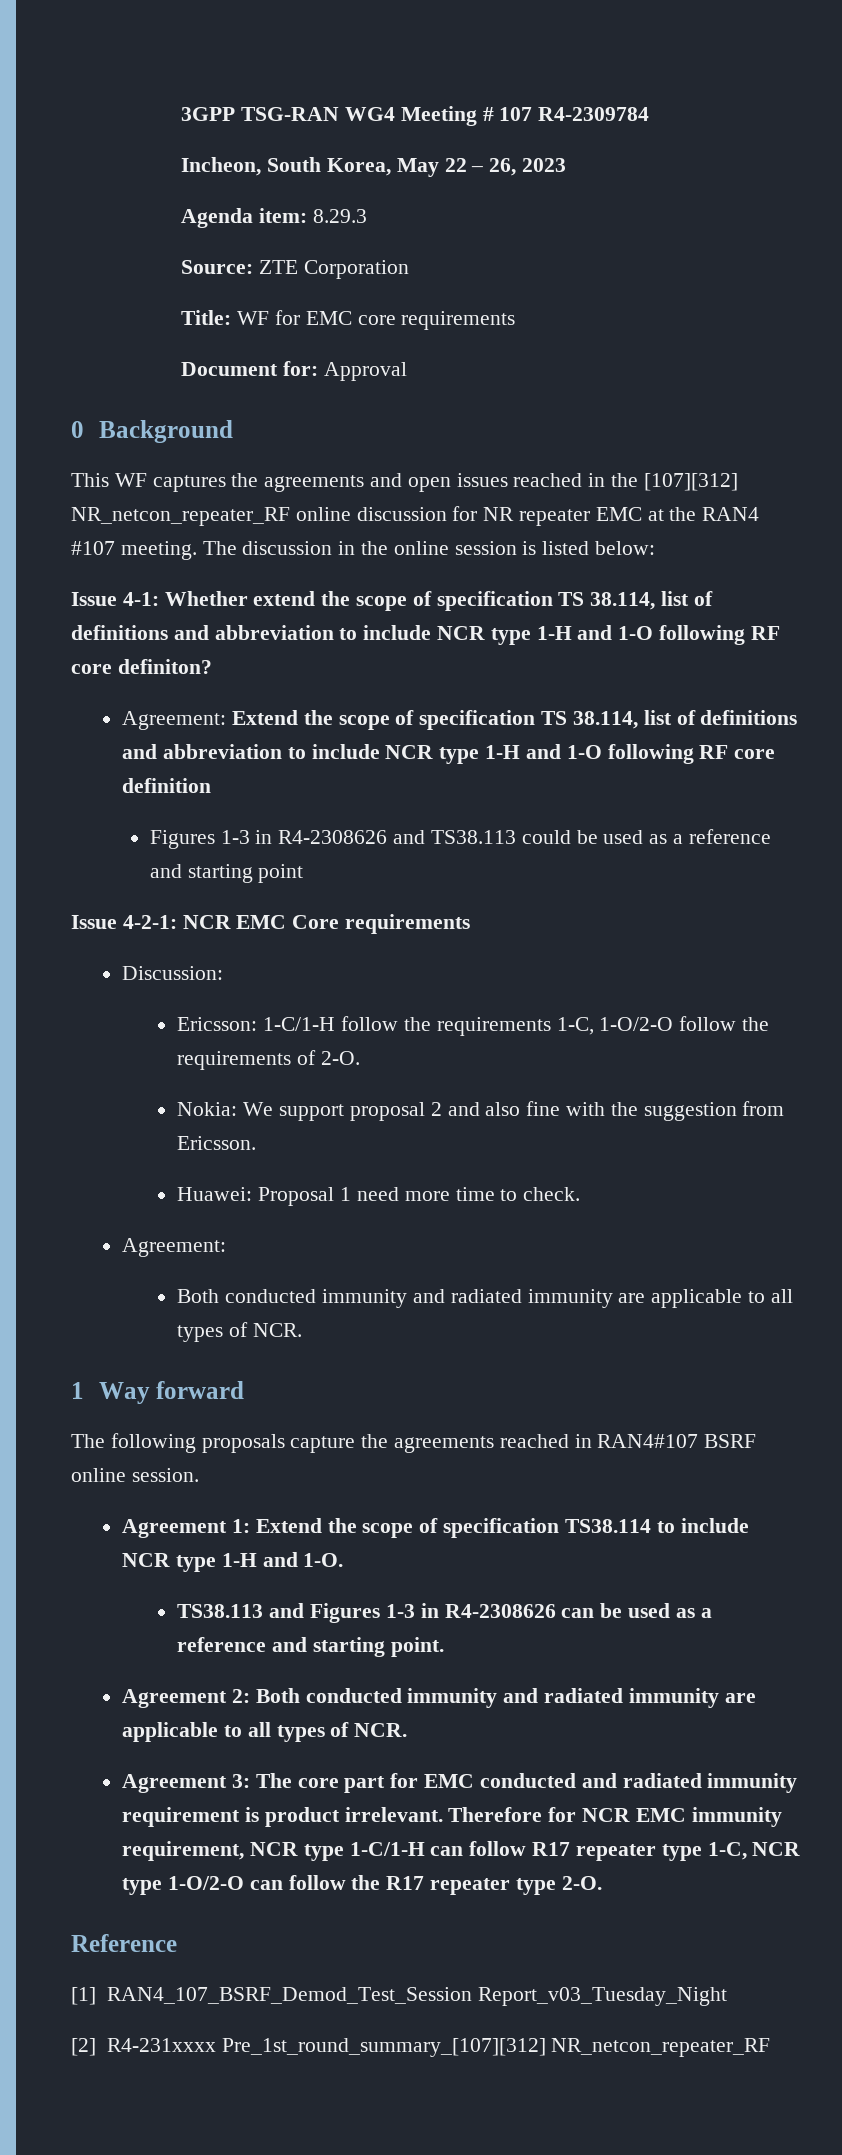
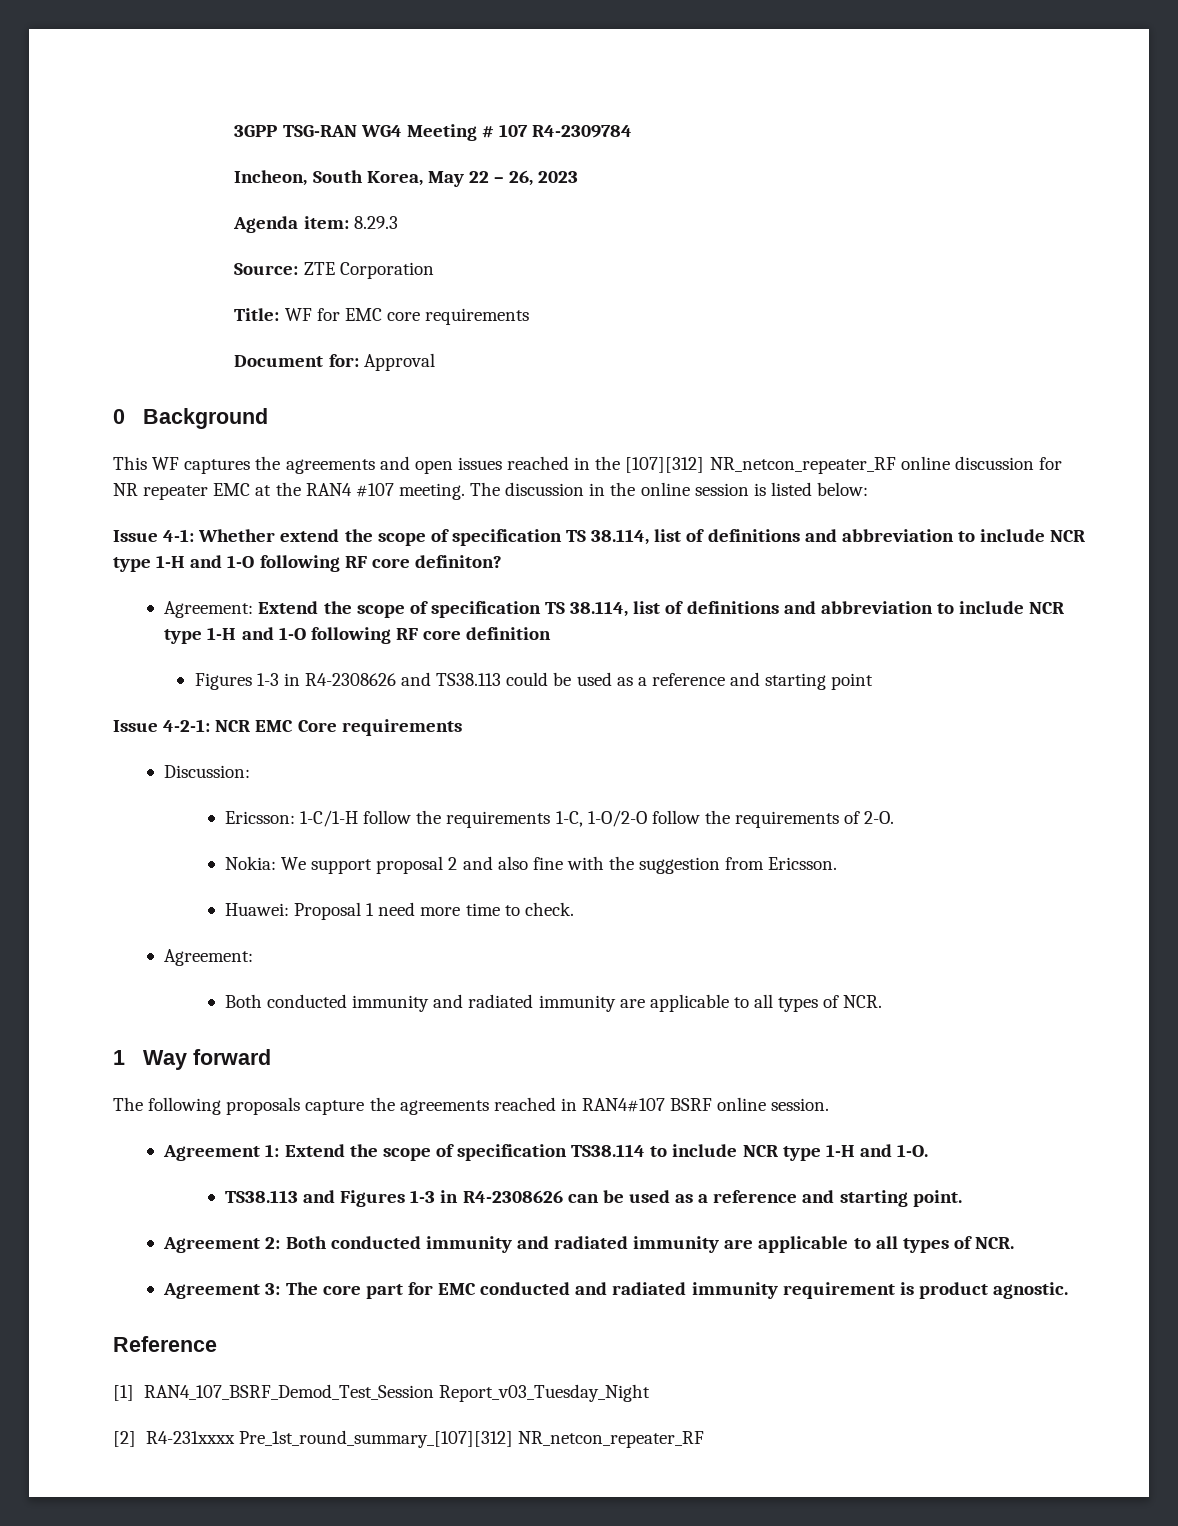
- Agreement 3: The core part for EMC conducted and radiated immunity requirement is product irrelevant. Therefore for NCR EMC immunity requirement, NCR type 1-C/1-H can follow R17 repeater type 1-C, NCR type 1-O/2-O can follow the R17 repeater type 2-O.
+ Agreement 3: The core part for EMC conducted and radiated immunity requirement is product agnostic.

